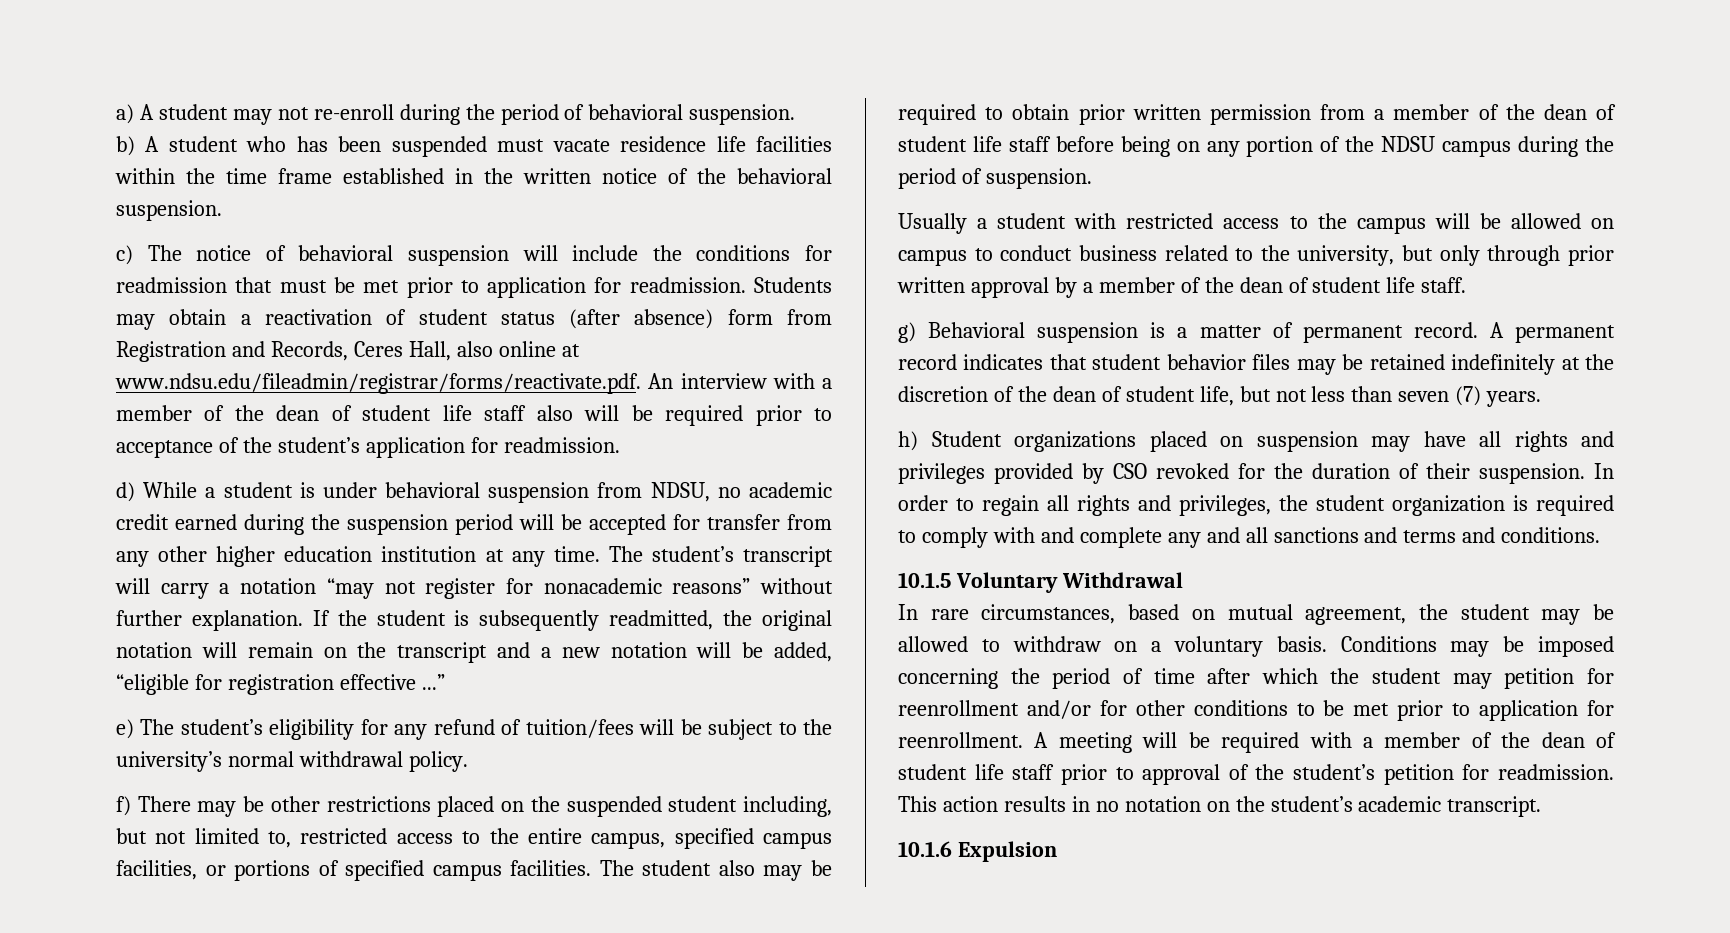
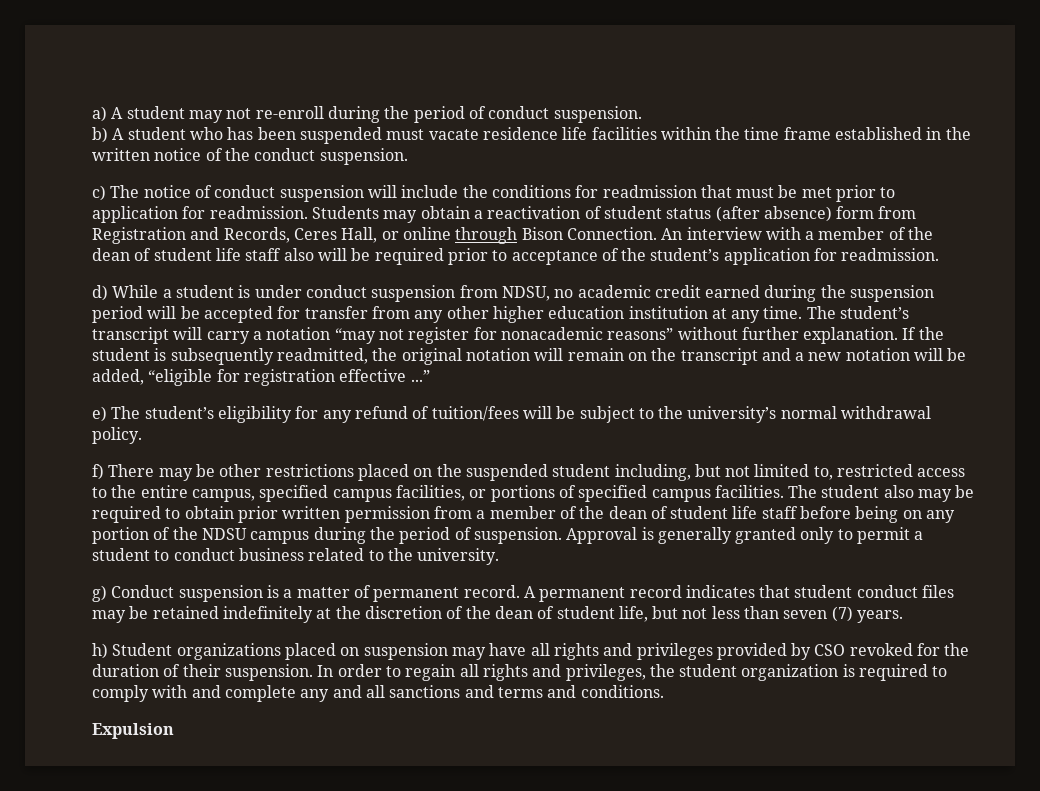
- a) A student may not re-enroll during the period of behavioral suspension.
+ a) A student may not re-enroll during the period of conduct suspension.
- b) A student who has been suspended must vacate residence life facilities within the time frame established in the written notice of the behavioral suspension.
+ b) A student who has been suspended must vacate residence life facilities within the time frame established in the written notice of the conduct suspension.
- c) The notice of behavioral suspension will include the conditions for readmission that must be met prior to application for readmission.
+ c) The notice of conduct suspension will include the conditions for readmission that must be met prior to application for readmission.
- Students may obtain a reactivation of student status (after absence) form from Registration and Records, Ceres Hall, also online at www.ndsu.edu/fileadmin/registrar/forms/reactivate.pdf. An interview with a member of the dean of student life staff also will be required prior to acceptance of the student’s application for readmission.
+ Students may obtain a reactivation of student status (after absence) form from Registration and Records, Ceres Hall, or online through Bison Connection. An interview with a member of the dean of student life staff also will be required prior to acceptance of the student’s application for readmission.
- d) While a student is under behavioral suspension from NDSU, no academic credit earned during the suspension period will be accepted for transfer from any other higher education institution at any time.
+ d) While a student is under conduct suspension from NDSU, no academic credit earned during the suspension period will be accepted for transfer from any other higher education institution at any time.
- The student also may be required to obtain prior written permission from a member of the dean of student life staff before being on any portion of the NDSU campus during the period of suspension.
- Usually a student with restricted access to the campus will be allowed on campus to conduct business related to the university, but only through prior written approval by a member of the dean of student life staff.
+ The student also may be required to obtain prior written permission from a member of the dean of student life staff before being on any portion of the NDSU campus during the period of suspension. Approval is generally granted only to permit a student to conduct business related to the university.
- g) Behavioral suspension is a matter of permanent record.
+ g) Conduct suspension is a matter of permanent record.
- A permanent record indicates that student behavior files may be retained indefinitely at the discretion of the dean of student life, but not less than seven (7) years.
+ A permanent record indicates that student conduct files may be retained indefinitely at the discretion of the dean of student life, but not less than seven (7) years.
- 10.1.5 Voluntary Withdrawal
- In rare circumstances, based on mutual agreement, the student may be allowed to withdraw on a voluntary basis. Conditions may be imposed concerning the period of time after which the student may petition for reenrollment and/or for other conditions to be met prior to application for reenrollment. A meeting will be required with a member of the dean of student life staff prior to approval of the student’s petition for readmission. This action results in no notation on the student’s academic transcript.
- 10.1.6 Expulsion
+ Expulsion

